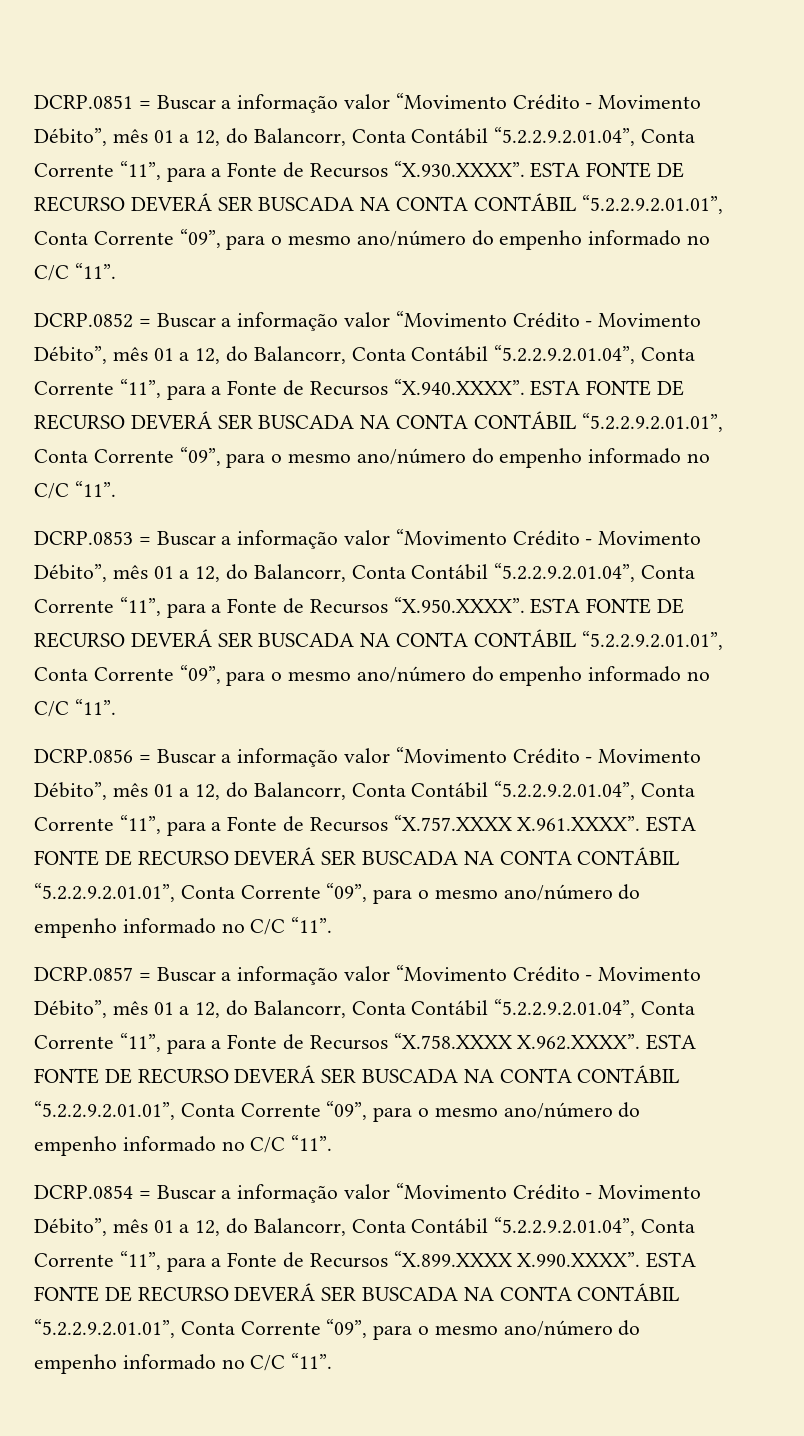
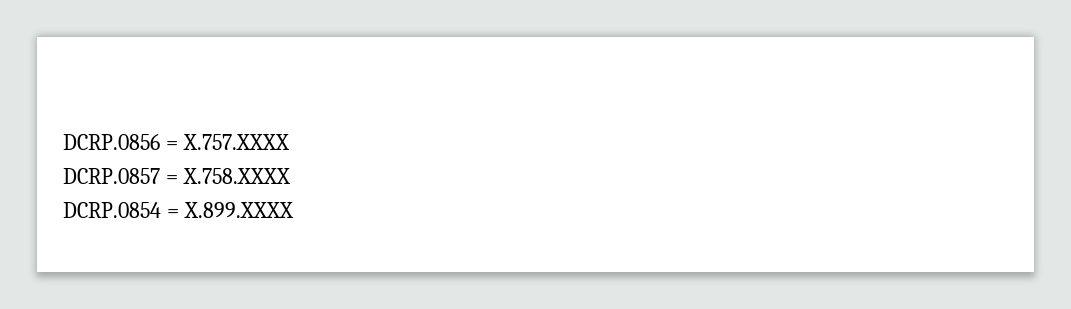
- DCRP.0851 = Buscar a informação valor “Movimento Crédito - Movimento Débito”, mês 01 a 12, do Balancorr, Conta Contábil “5.2.2.9.2.01.04”, Conta Corrente “11”, para a Fonte de Recursos “X.930.XXXX”. ESTA FONTE DE RECURSO DEVERÁ SER BUSCADA NA CONTA CONTÁBIL “5.2.2.9.2.01.01”, Conta Corrente “09”, para o mesmo ano/número do empenho informado no C/C “11”.
- DCRP.0852 = Buscar a informação valor “Movimento Crédito - Movimento Débito”, mês 01 a 12, do Balancorr, Conta Contábil “5.2.2.9.2.01.04”, Conta Corrente “11”, para a Fonte de Recursos “X.940.XXXX”. ESTA FONTE DE RECURSO DEVERÁ SER BUSCADA NA CONTA CONTÁBIL “5.2.2.9.2.01.01”, Conta Corrente “09”, para o mesmo ano/número do empenho informado no C/C “11”.
- DCRP.0853 = Buscar a informação valor “Movimento Crédito - Movimento Débito”, mês 01 a 12, do Balancorr, Conta Contábil “5.2.2.9.2.01.04”, Conta Corrente “11”, para a Fonte de Recursos “X.950.XXXX”. ESTA FONTE DE RECURSO DEVERÁ SER BUSCADA NA CONTA CONTÁBIL “5.2.2.9.2.01.01”, Conta Corrente “09”, para o mesmo ano/número do empenho informado no C/C “11”.
- DCRP.0856 = Buscar a informação valor “Movimento Crédito - Movimento Débito”, mês 01 a 12, do Balancorr, Conta Contábil “5.2.2.9.2.01.04”, Conta Corrente “11”, para a Fonte de Recursos “X.757.XXXX X.961.XXXX”. ESTA FONTE DE RECURSO DEVERÁ SER BUSCADA NA CONTA CONTÁBIL “5.2.2.9.2.01.01”, Conta Corrente “09”, para o mesmo ano/número do empenho informado no C/C “11”.
- DCRP.0857 = Buscar a informação valor “Movimento Crédito - Movimento Débito”, mês 01 a 12, do Balancorr, Conta Contábil “5.2.2.9.2.01.04”, Conta Corrente “11”, para a Fonte de Recursos “X.758.XXXX X.962.XXXX”. ESTA FONTE DE RECURSO DEVERÁ SER BUSCADA NA CONTA CONTÁBIL “5.2.2.9.2.01.01”, Conta Corrente “09”, para o mesmo ano/número do empenho informado no C/C “11”.
- DCRP.0854 = Buscar a informação valor “Movimento Crédito - Movimento Débito”, mês 01 a 12, do Balancorr, Conta Contábil “5.2.2.9.2.01.04”, Conta Corrente “11”, para a Fonte de Recursos “X.899.XXXX X.990.XXXX”. ESTA FONTE DE RECURSO DEVERÁ SER BUSCADA NA CONTA CONTÁBIL “5.2.2.9.2.01.01”, Conta Corrente “09”, para o mesmo ano/número do empenho informado no C/C “11”.
+ DCRP.0856 = X.757.XXXX
+ DCRP.0857 = X.758.XXXX
+ DCRP.0854 = X.899.XXXX

